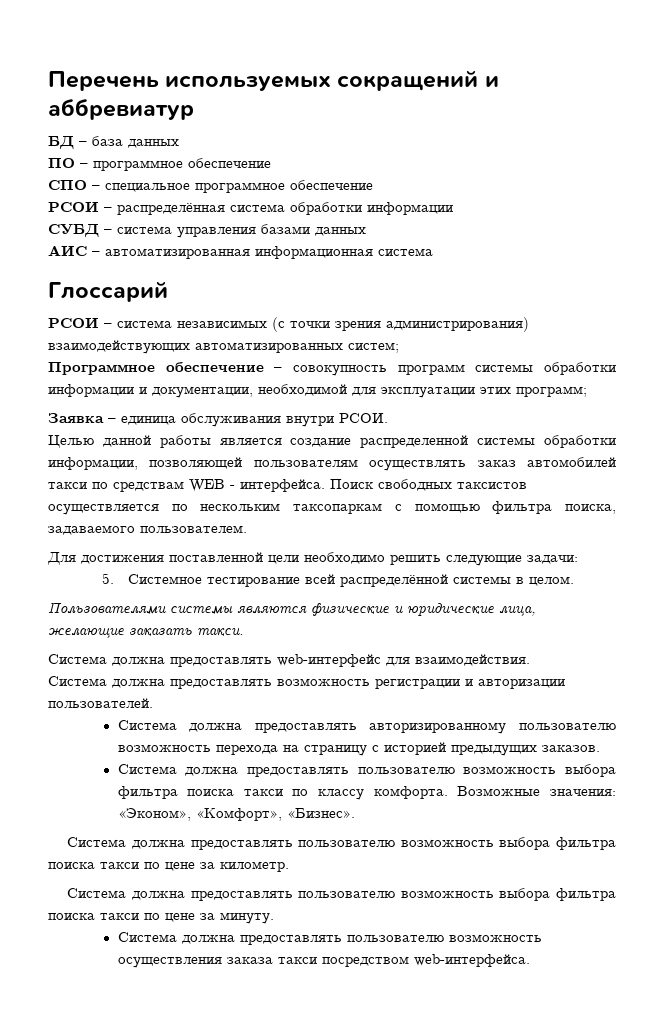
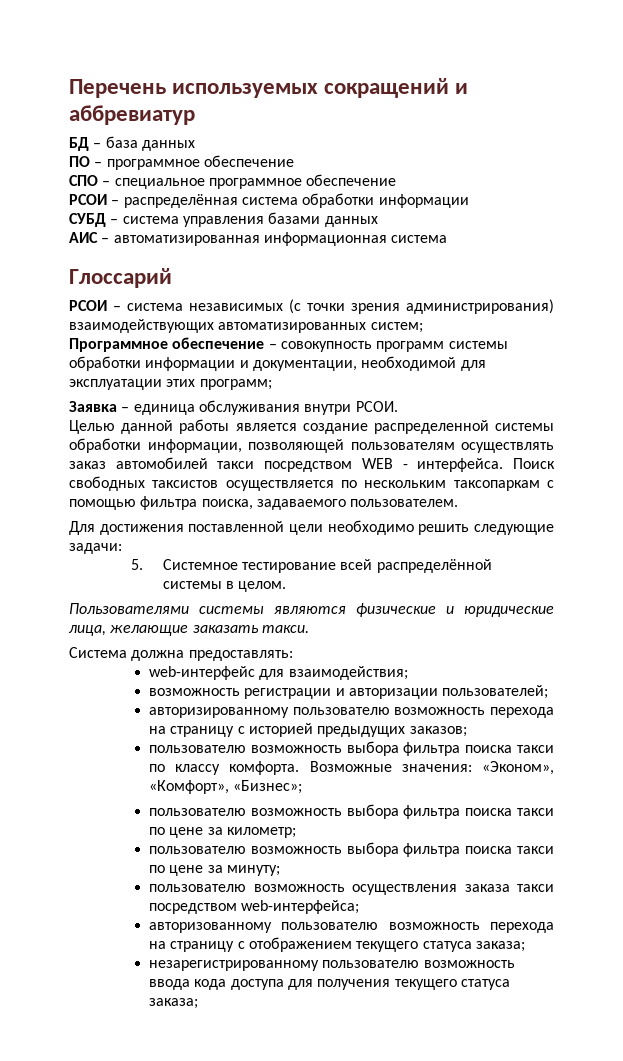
- Целью данной работы является создание распределенной системы обработки информации, позволяющей пользователям осуществлять заказ автомобилей такси по средствам WEB - интерфейса.
+ Целью данной работы является создание распределенной системы обработки информации, позволяющей пользователям осуществлять заказ автомобилей такси посредством WEB - интерфейса.
- Система должна предоставлять web-интерфейс для взаимодействия.
- Система должна предоставлять возможность регистрации и авторизации пользователей.
- Система должна предоставлять авторизированному пользователю возможность перехода на страницу с историей предыдущих заказов.
- Система должна предоставлять пользователю возможность выбора фильтра поиска такси по классу комфорта.
+ Система должна предоставлять:
+ web-интерфейс для взаимодействия;
+ возможность регистрации и авторизации пользователей;
+ авторизированному пользователю возможность перехода на страницу с историей предыдущих заказов;
+ пользователю возможность выбора фильтра поиска такси по классу комфорта.
- Возможные значения: «Эконом», «Комфорт», «Бизнес».
- Система должна предоставлять пользователю возможность выбора фильтра поиска такси по цене за километр.
- Система должна предоставлять пользователю возможность выбора фильтра поиска такси по цене за минуту.
- Система должна предоставлять пользователю возможность осуществления заказа такси посредством web-интерфейса.
+ Возможные значения: «Эконом», «Комфорт», «Бизнес»;
+ пользователю возможность выбора фильтра поиска такси по цене за километр;
+ пользователю возможность выбора фильтра поиска такси по цене за минуту;
+ пользователю возможность осуществления заказа такси посредством web-интерфейса;
+ авторизованному пользователю возможность перехода на страницу с отображением текущего статуса заказа;
+ незарегистрированному пользователю возможность ввода кода доступа для получения текущего статуса заказа;

